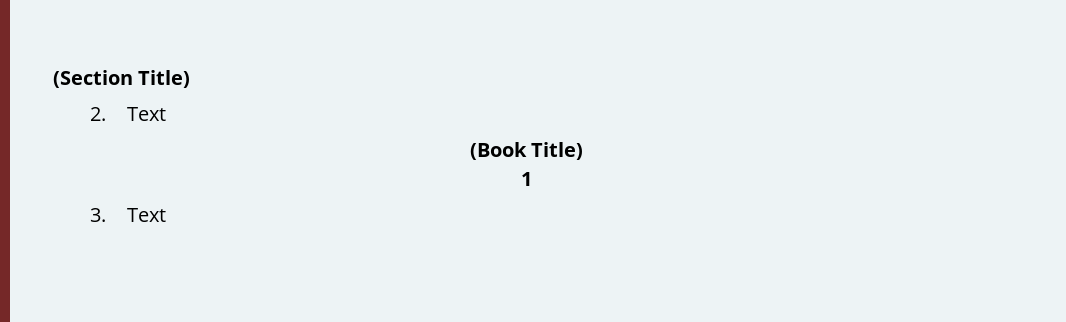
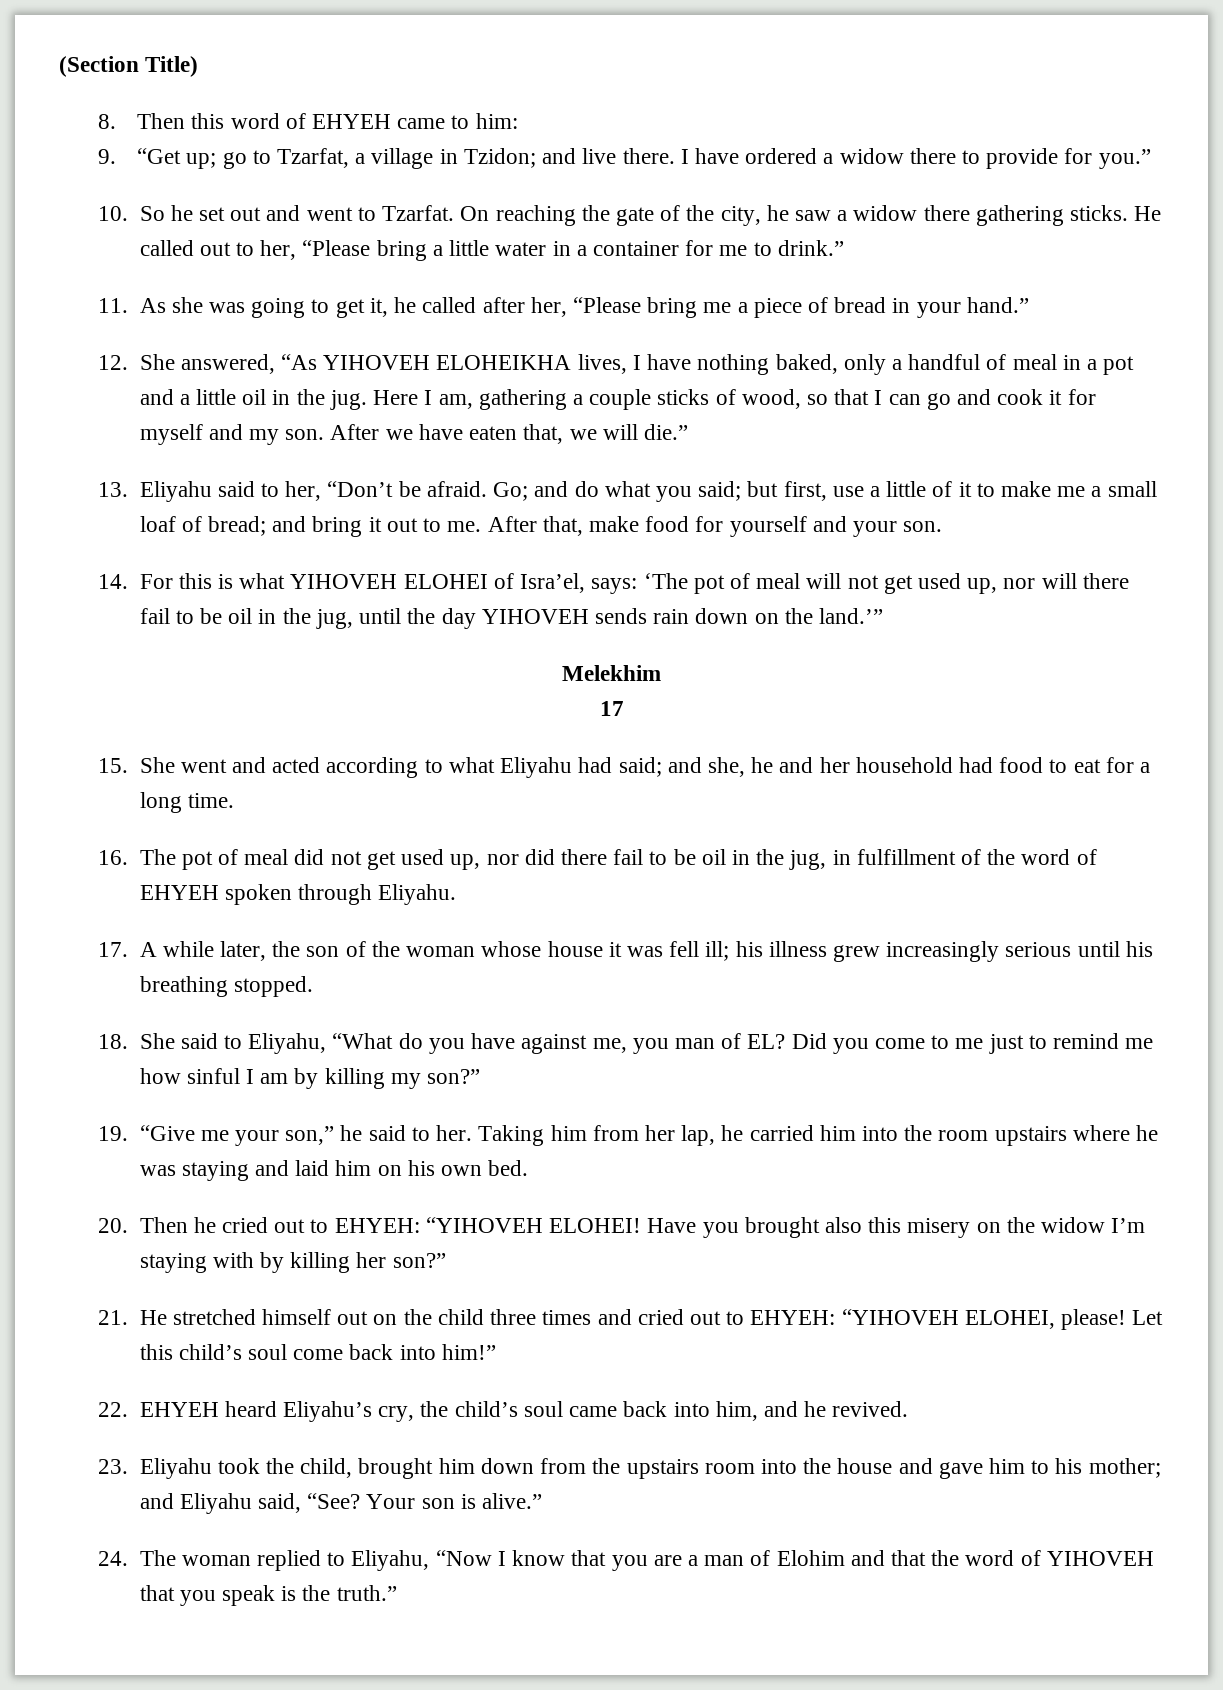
- 2. Text
- (Book Title)
- 1
- 3. Text
+ 8. Then this word of EHYEH came to him:
+ 9. “Get up; go to Tzarfat, a village in Tzidon; and live there. I have ordered a widow there to provide for you.”
+ 10. So he set out and went to Tzarfat. On reaching the gate of the city, he saw a widow there gathering sticks. He called out to her, “Please bring a little water in a container for me to drink.”
+ 11. As she was going to get it, he called after her, “Please bring me a piece of bread in your hand.”
+ 12. She answered, “As YIHOVEH ELOHEIKHA lives, I have nothing baked, only a handful of meal in a pot and a little oil in the jug. Here I am, gathering a couple sticks of wood, so that I can go and cook it for myself and my son. After we have eaten that, we will die.”
+ 13. Eliyahu said to her, “Don’t be afraid. Go; and do what you said; but first, use a little of it to make me a small loaf of bread; and bring it out to me. After that, make food for yourself and your son.
+ 14. For this is what YIHOVEH ELOHEI of Isra’el, says: ‘The pot of meal will not get used up, nor will there fail to be oil in the jug, until the day YIHOVEH sends rain down on the land.’”
+ Melekhim
+ 17
+ 15. She went and acted according to what Eliyahu had said; and she, he and her household had food to eat for a long time.
+ 16. The pot of meal did not get used up, nor did there fail to be oil in the jug, in fulfillment of the word of EHYEH spoken through Eliyahu.
+ 17. A while later, the son of the woman whose house it was fell ill; his illness grew increasingly serious until his breathing stopped.
+ 18. She said to Eliyahu, “What do you have against me, you man of EL? Did you come to me just to remind me how sinful I am by killing my son?”
+ 19. “Give me your son,” he said to her. Taking him from her lap, he carried him into the room upstairs where he was staying and laid him on his own bed.
+ 20. Then he cried out to EHYEH: “YIHOVEH ELOHEI! Have you brought also this misery on the widow I’m staying with by killing her son?”
+ 21. He stretched himself out on the child three times and cried out to EHYEH: “YIHOVEH ELOHEI, please! Let this child’s soul come back into him!”
+ 22. EHYEH heard Eliyahu’s cry, the child’s soul came back into him, and he revived.
+ 23. Eliyahu took the child, brought him down from the upstairs room into the house and gave him to his mother; and Eliyahu said, “See? Your son is alive.”
+ 24. The woman replied to Eliyahu, “Now I know that you are a man of Elohim and that the word of YIHOVEH that you speak is the truth.”

